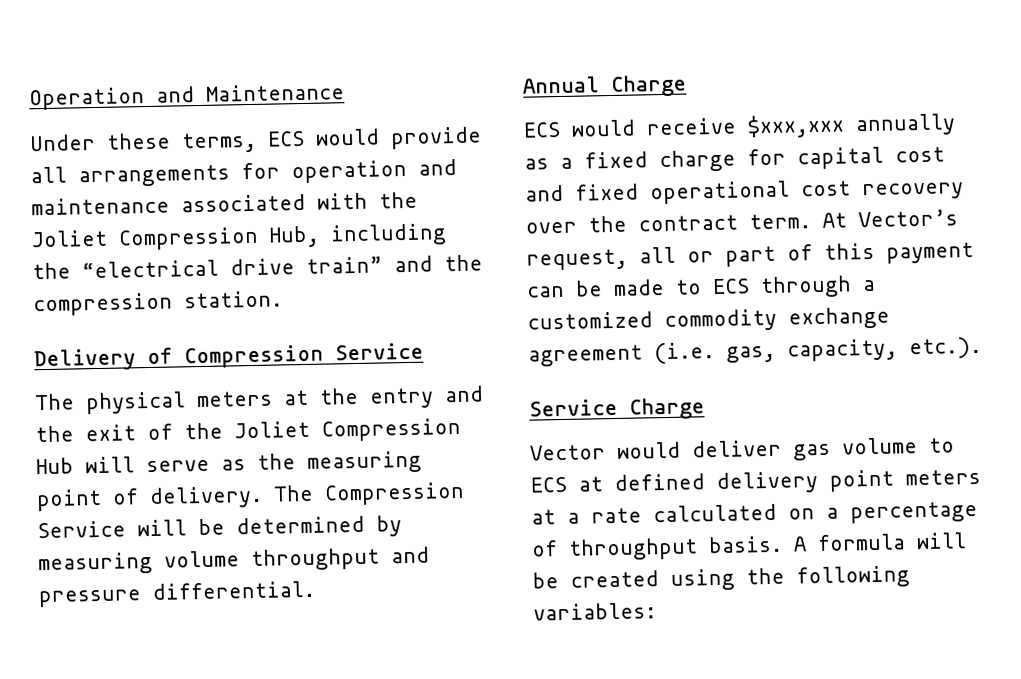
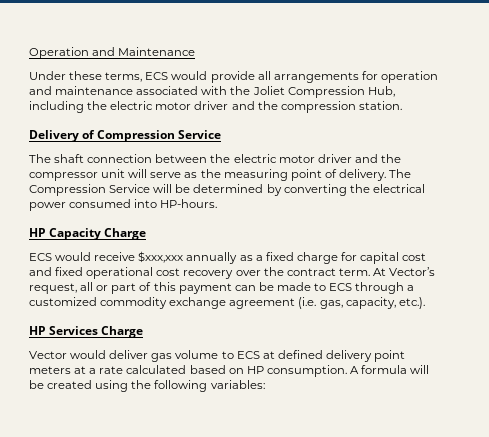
- Under these terms, ECS would provide all arrangements for operation and maintenance associated with the Joliet Compression Hub, including the “electrical drive train” and the compression station.
+ Under these terms, ECS would provide all arrangements for operation and maintenance associated with the Joliet Compression Hub, including the electric motor driver and the compression station.
- The physical meters at the entry and the exit of the Joliet Compression Hub will serve as the measuring point of delivery.
+ The shaft connection between the electric motor driver and the compressor unit will serve as the measuring point of delivery.
- The Compression Service will be determined by measuring volume throughput and pressure differential.
- Annual Charge
+ The Compression Service will be determined by converting the electrical power consumed into HP-hours.
+ HP Capacity Charge
- Service Charge
+ HP Services Charge
- Vector would deliver gas volume to ECS at defined delivery point meters at a rate calculated on a percentage of throughput basis.
+ Vector would deliver gas volume to ECS at defined delivery point meters at a rate calculated based on HP consumption.

